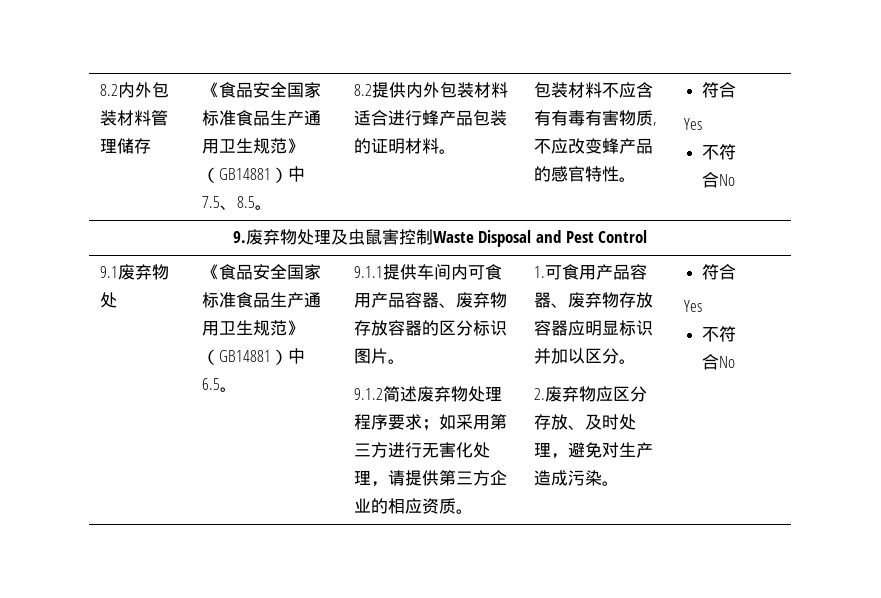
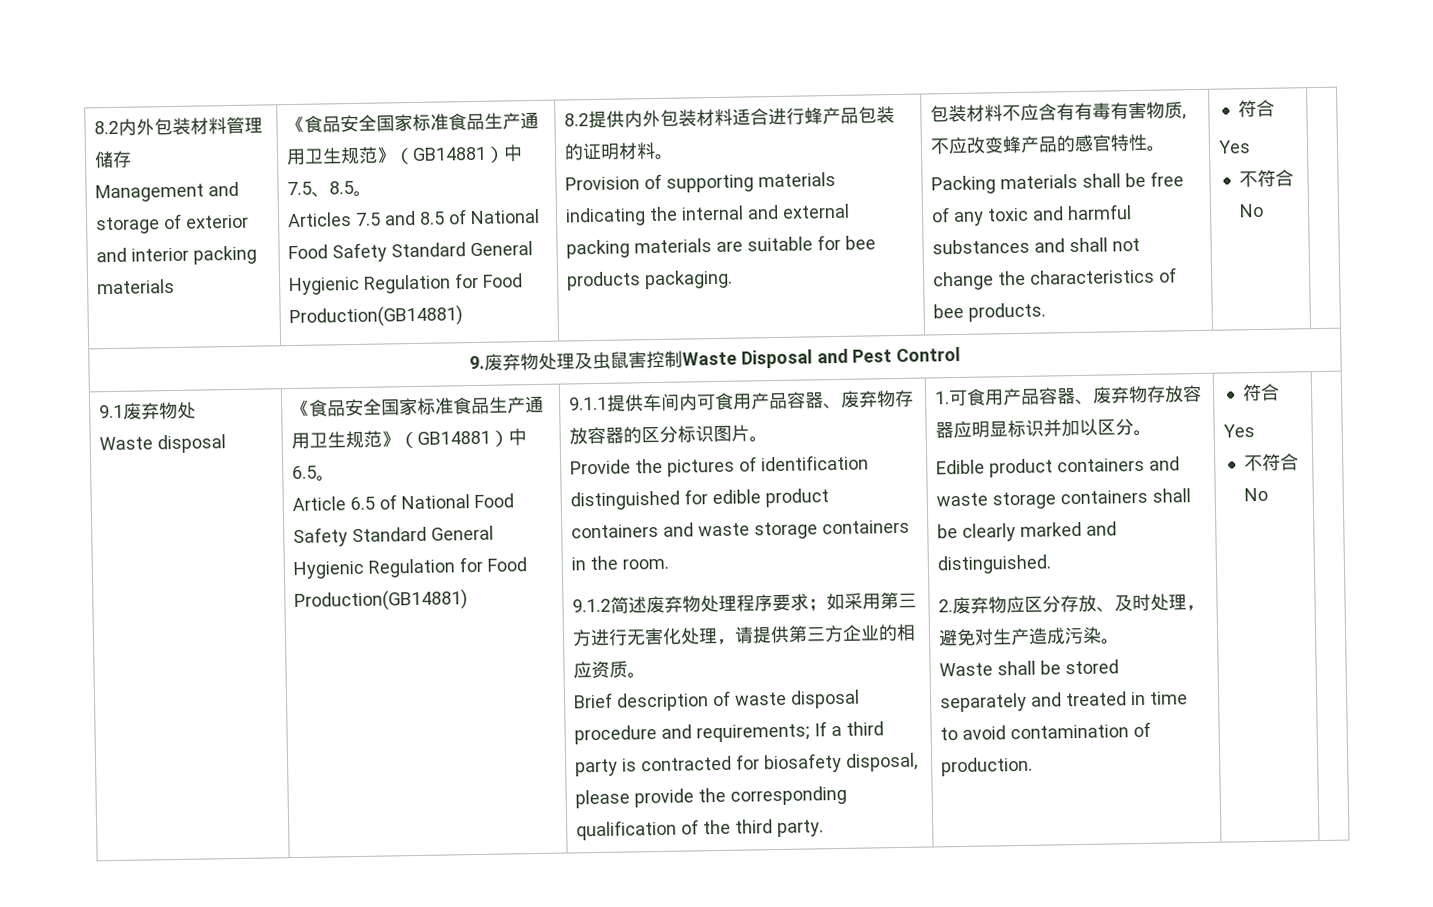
+ Management and storage of exterior and interior packing materials
+ Articles 7.5 and 8.5 of National Food Safety Standard General Hygienic Regulation for Food Production(GB14881)
+ Provision of supporting materials indicating the internal and external packing materials are suitable for bee products packaging.
+ Packing materials shall be free of any toxic and harmful substances and shall not change the characteristics of bee products.
+ Waste disposal
+ Article 6.5 of National Food Safety Standard General Hygienic Regulation for Food Production(GB14881)
+ Provide the pictures of identification distinguished for edible product containers and waste storage containers in the room.
+ Brief description of waste disposal procedure and requirements; If a third party is contracted for biosafety disposal, please provide the corresponding qualification of the third party.
+ Edible product containers and waste storage containers shall be clearly marked and distinguished.
+ Waste shall be stored separately and treated in time to avoid contamination of production.

